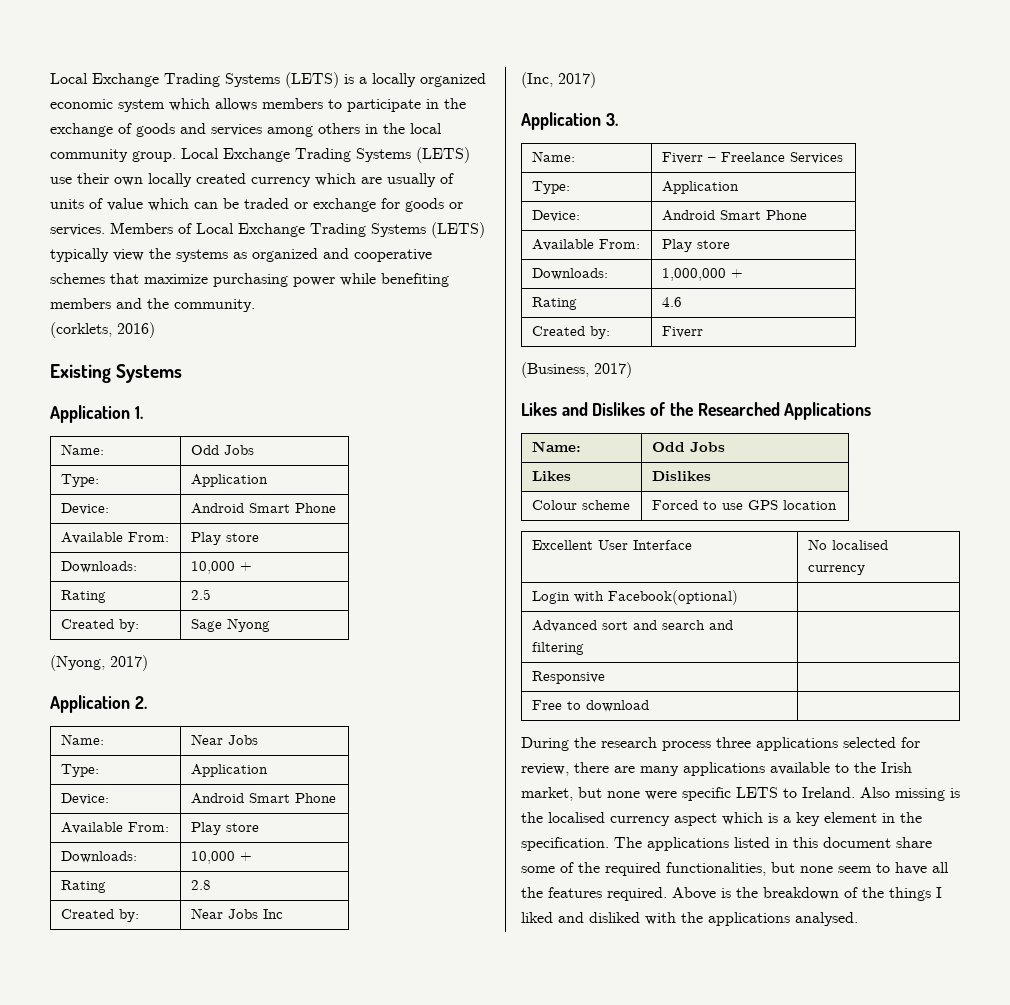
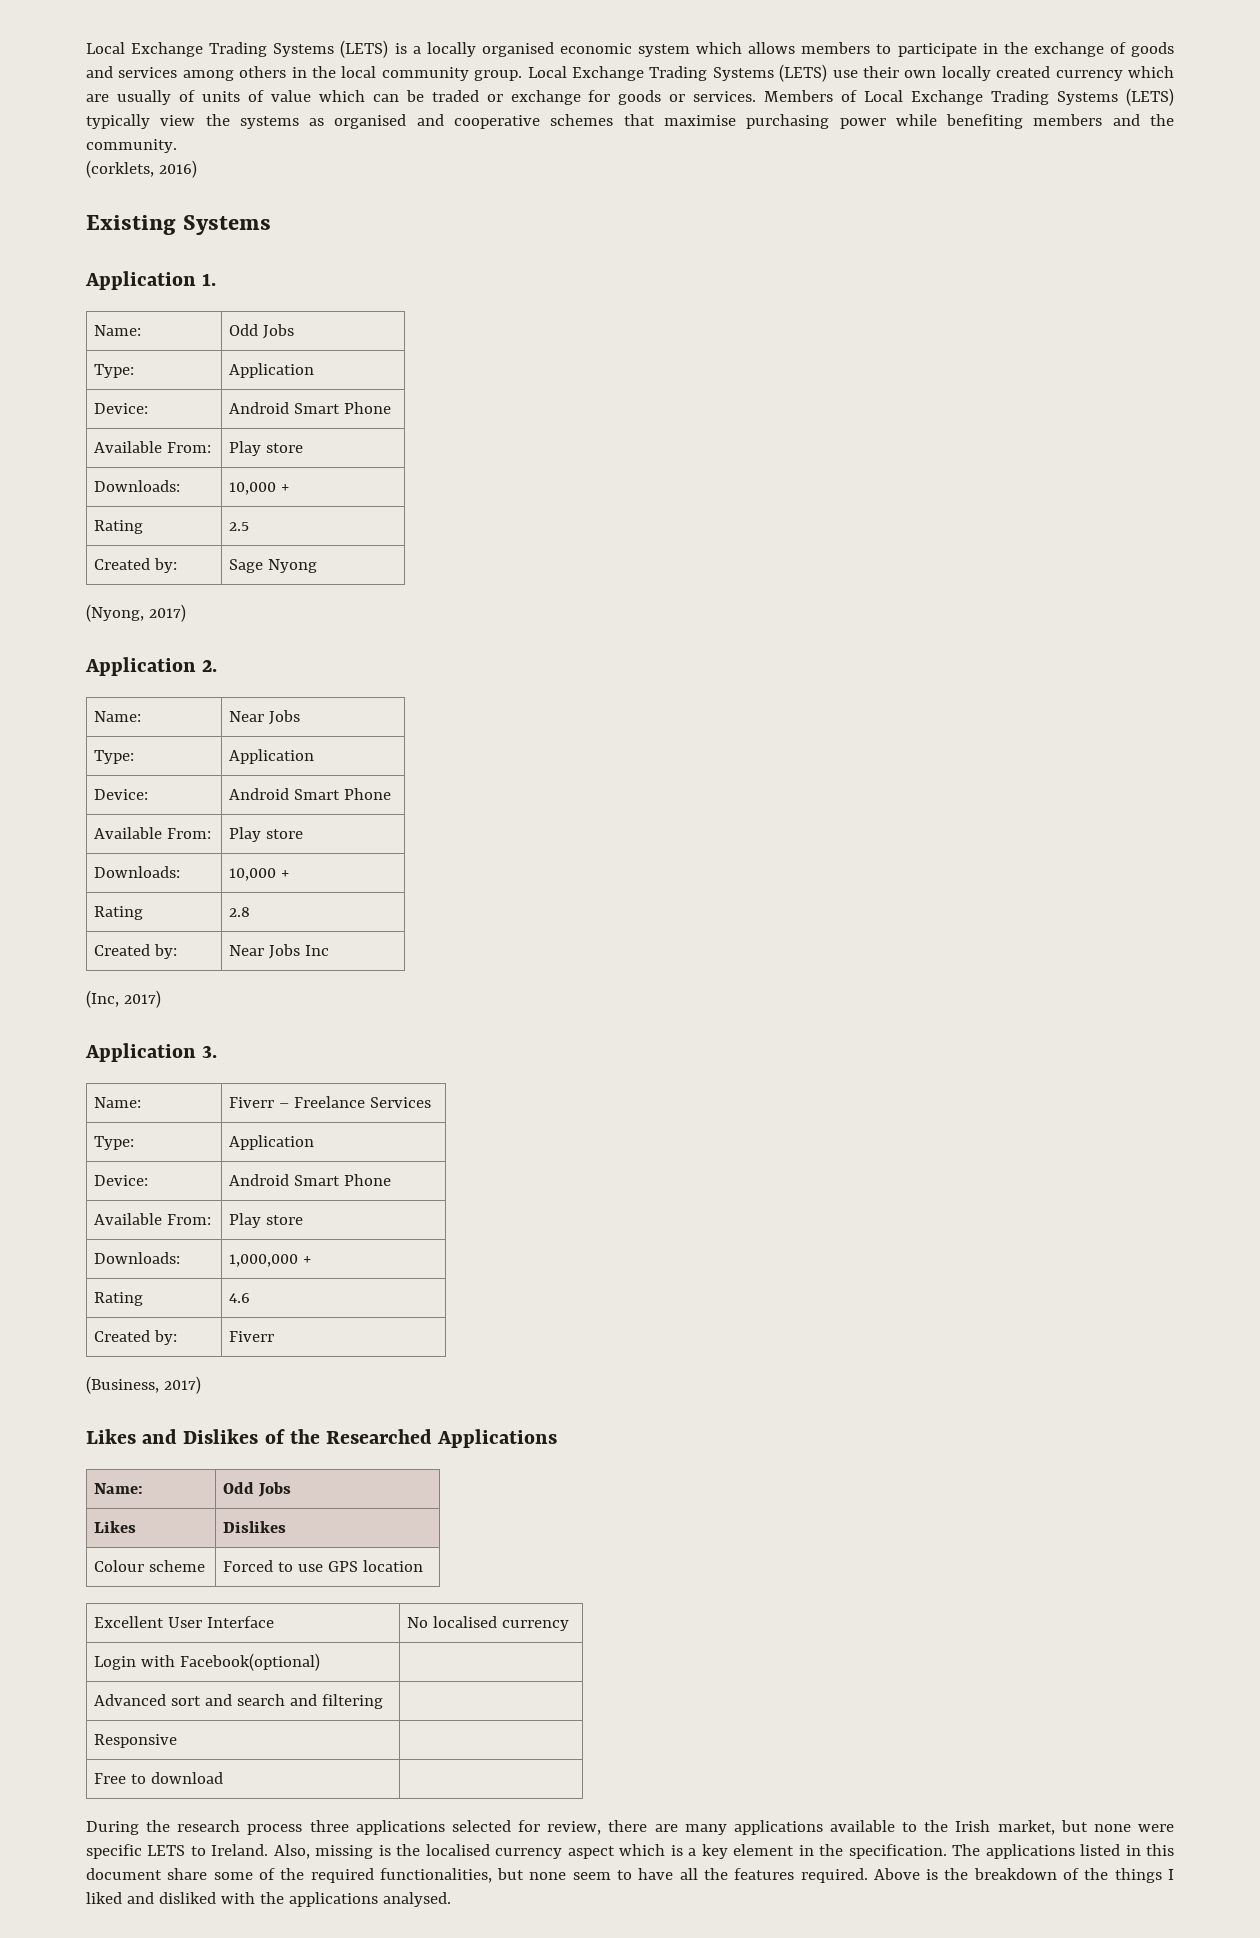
- Local Exchange Trading Systems (LETS) is a locally organized economic system which allows members to participate in the exchange of goods and services among others in the local community group.
+ Local Exchange Trading Systems (LETS) is a locally organised economic system which allows members to participate in the exchange of goods and services among others in the local community group.
- Members of Local Exchange Trading Systems (LETS) typically view the systems as organized and cooperative schemes that maximize purchasing power while benefiting members and the community.
+ Members of Local Exchange Trading Systems (LETS) typically view the systems as organised and cooperative schemes that maximise purchasing power while benefiting members and the community.
- Also missing is the localised currency aspect which is a key element in the specification.
+ Also, missing is the localised currency aspect which is a key element in the specification.

